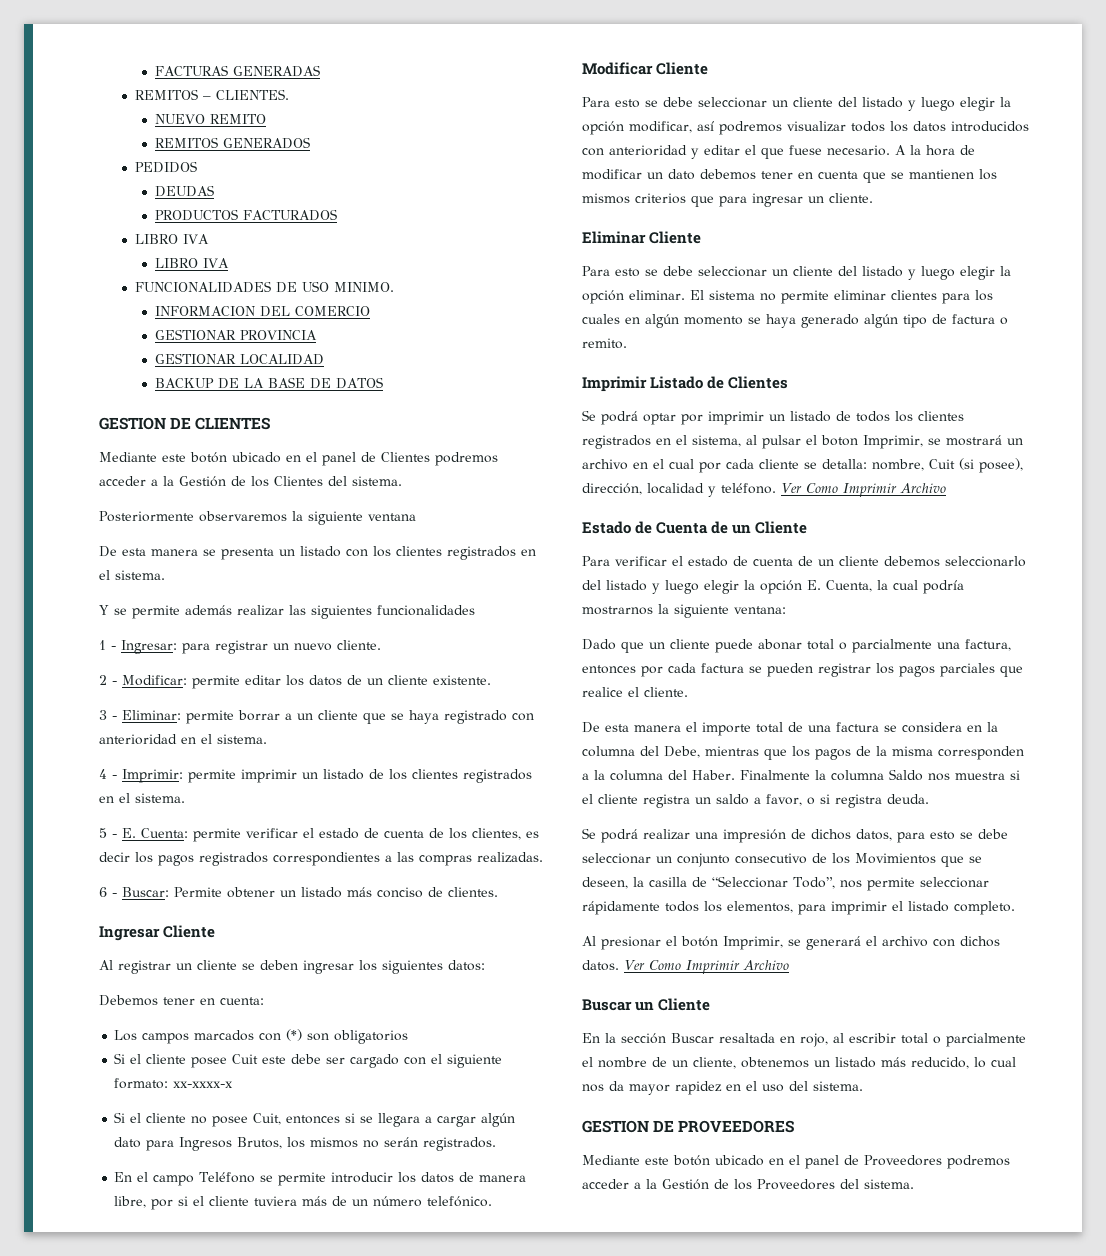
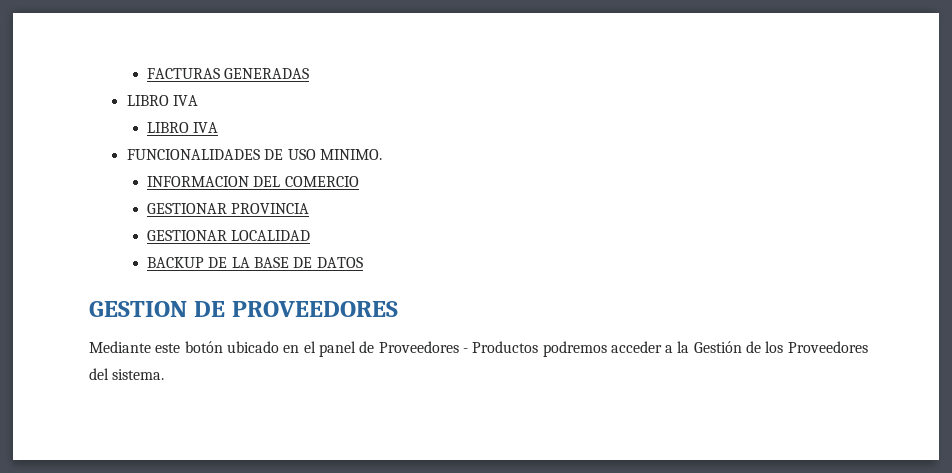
- REMITOS – CLIENTES.
- NUEVO REMITO
- REMITOS GENERADOS
- PEDIDOS
- DEUDAS
- PRODUCTOS FACTURADOS
- GESTION DE CLIENTES
- Mediante este botón ubicado en el panel de Clientes podremos acceder a la Gestión de los Clientes del sistema.
- Posteriormente observaremos la siguiente ventana
- De esta manera se presenta un listado con los clientes registrados en el sistema.
- Y se permite además realizar las siguientes funcionalidades
- 1 - Ingresar: para registrar un nuevo cliente.
- 2 - Modificar: permite editar los datos de un cliente existente.
- 3 - Eliminar: permite borrar a un cliente que se haya registrado con anterioridad en el sistema.
- 4 - Imprimir: permite imprimir un listado de los clientes registrados en el sistema.
- 5 - E. Cuenta: permite verificar el estado de cuenta de los clientes, es decir los pagos registrados correspondientes a las compras realizadas.
- 6 - Buscar: Permite obtener un listado más conciso de clientes.
- Ingresar Cliente
- Al registrar un cliente se deben ingresar los siguientes datos:
- Debemos tener en cuenta:
- Los campos marcados con (*) son obligatorios
- Si el cliente posee Cuit este debe ser cargado con el siguiente formato: xx-xxxx-x
- Si el cliente no posee Cuit, entonces si se llegara a cargar algún dato para Ingresos Brutos, los mismos no serán registrados.
- En el campo Teléfono se permite introducir los datos de manera libre, por si el cliente tuviera más de un número telefónico.
- Modificar Cliente
- Para esto se debe seleccionar un cliente del listado y luego elegir la opción modificar, así podremos visualizar todos los datos introducidos con anterioridad y editar el que fuese necesario. A la hora de modificar un dato debemos tener en cuenta que se mantienen los mismos criterios que para ingresar un cliente.
- Eliminar Cliente
- Para esto se debe seleccionar un cliente del listado y luego elegir la opción eliminar. El sistema no permite eliminar clientes para los cuales en algún momento se haya generado algún tipo de factura o remito.
- Imprimir Listado de Clientes
- Se podrá optar por imprimir un listado de todos los clientes registrados en el sistema, al pulsar el boton Imprimir, se mostrará un archivo en el cual por cada cliente se detalla: nombre, Cuit (si posee), dirección, localidad y teléfono. Ver Como Imprimir Archivo
- Estado de Cuenta de un Cliente
- Para verificar el estado de cuenta de un cliente debemos seleccionarlo del listado y luego elegir la opción E. Cuenta, la cual podría mostrarnos la siguiente ventana:
- Dado que un cliente puede abonar total o parcialmente una factura, entonces por cada factura se pueden registrar los pagos parciales que realice el cliente.
- De esta manera el importe total de una factura se considera en la columna del Debe, mientras que los pagos de la misma corresponden a la columna del Haber. Finalmente la columna Saldo nos muestra si el cliente registra un saldo a favor, o si registra deuda.
- Se podrá realizar una impresión de dichos datos, para esto se debe seleccionar un conjunto consecutivo de los Movimientos que se deseen, la casilla de “Seleccionar Todo”, nos permite seleccionar rápidamente todos los elementos, para imprimir el listado completo.
- Al presionar el botón Imprimir, se generará el archivo con dichos datos. Ver Como Imprimir Archivo
- Buscar un Cliente
- En la sección Buscar resaltada en rojo, al escribir total o parcialmente el nombre de un cliente, obtenemos un listado más reducido, lo cual nos da mayor rapidez en el uso del sistema.
- Mediante este botón ubicado en el panel de Proveedores podremos acceder a la Gestión de los Proveedores del sistema.
+ Mediante este botón ubicado en el panel de Proveedores - Productos podremos acceder a la Gestión de los Proveedores del sistema.

